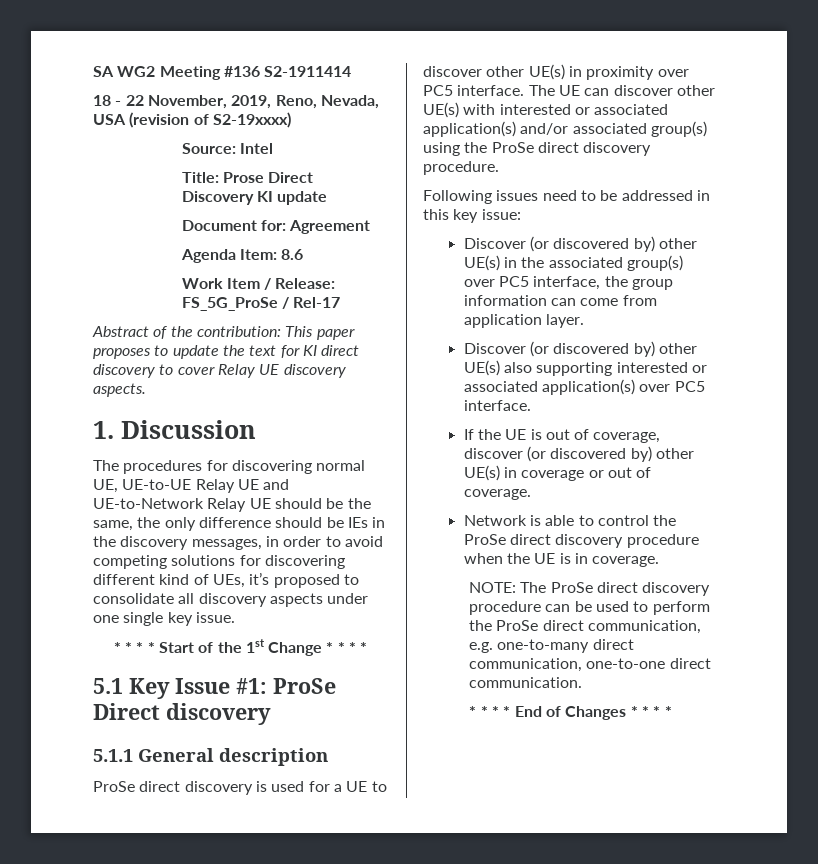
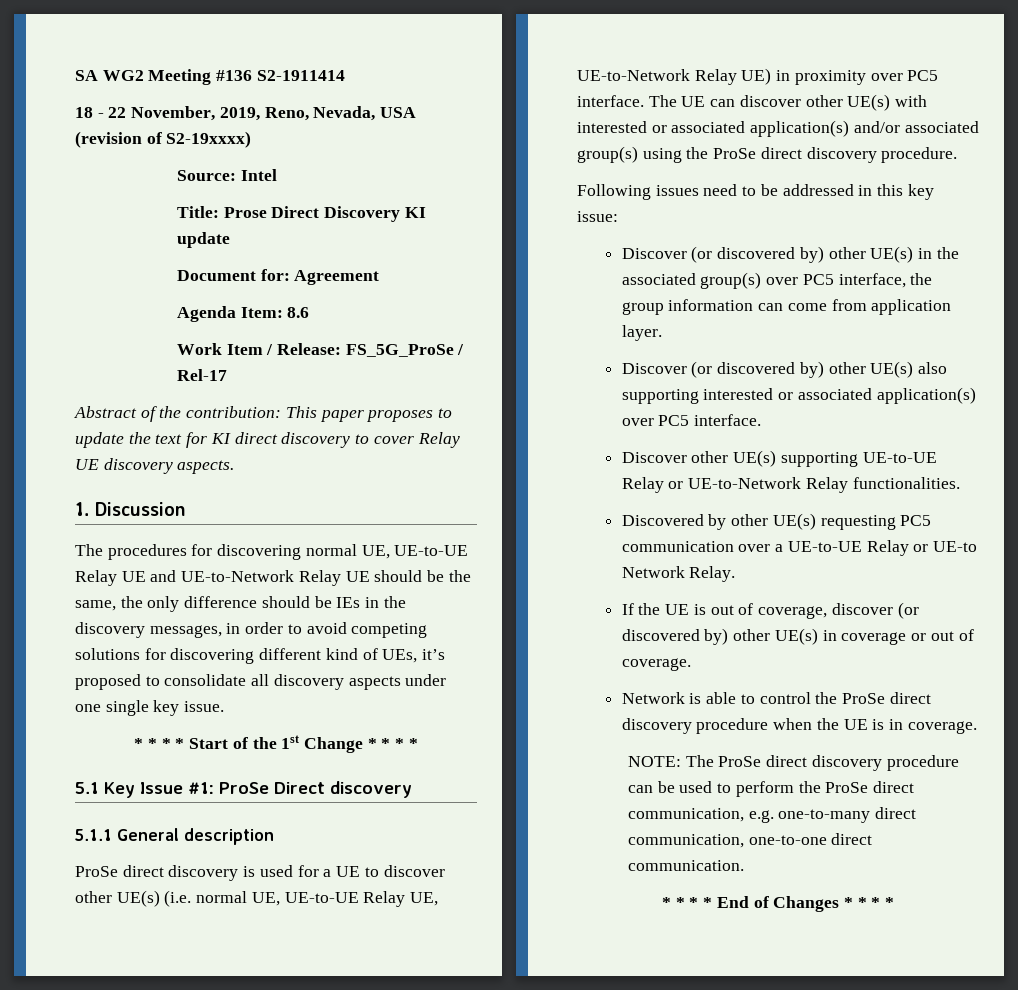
- ProSe direct discovery is used for a UE to discover other UE(s) in proximity over PC5 interface.
+ ProSe direct discovery is used for a UE to discover other UE(s) (i.e. normal UE, UE-to-UE Relay UE, UE-to-Network Relay UE) in proximity over PC5 interface.
+ Discover other UE(s) supporting UE-to-UE Relay or UE-to-Network Relay functionalities.
+ Discovered by other UE(s) requesting PC5 communication over a UE-to-UE Relay or UE-to Network Relay.

